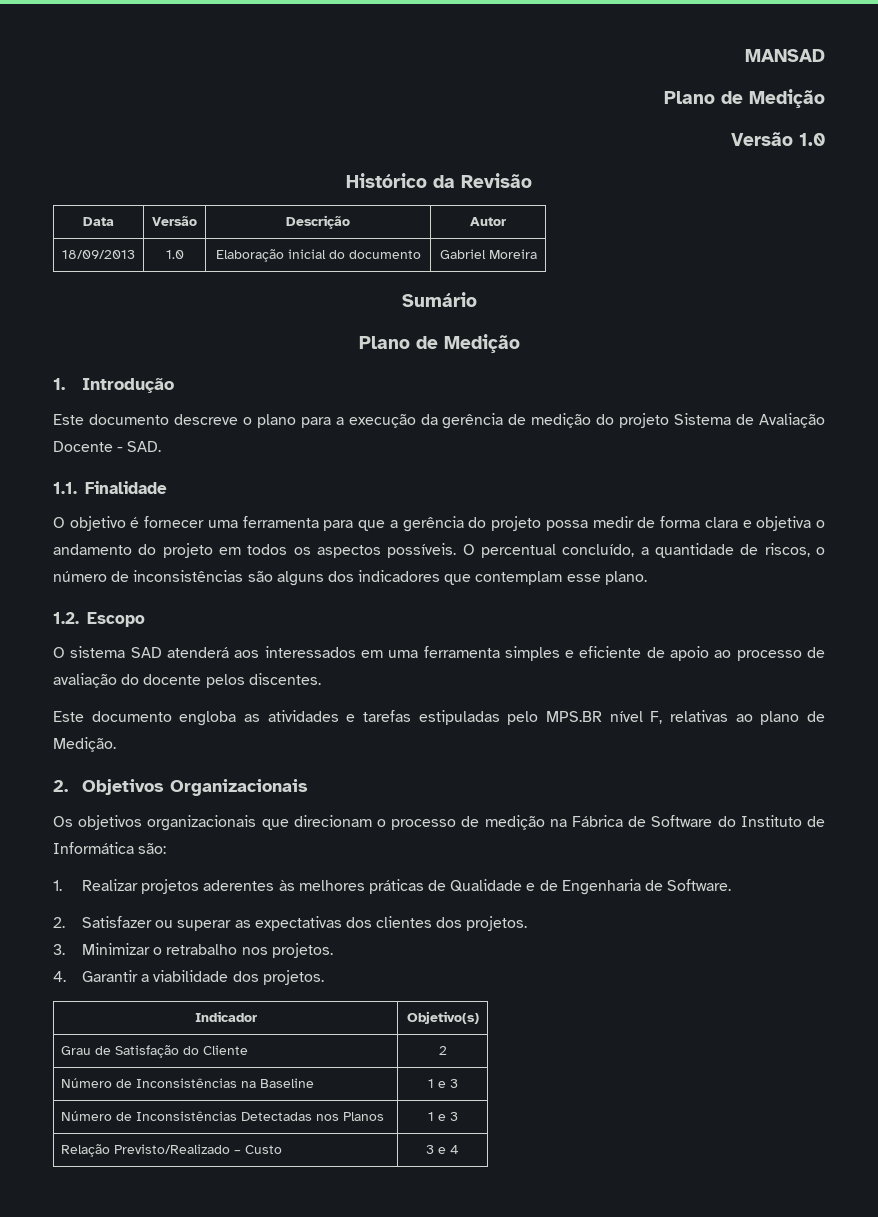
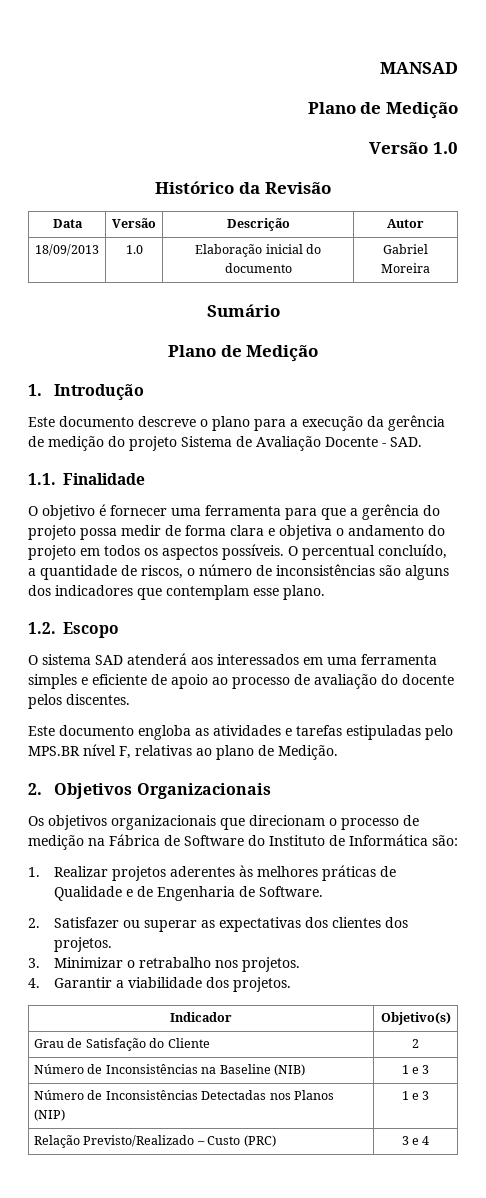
- Número de Inconsistências na Baseline | 1 e 3
+ Número de Inconsistências na Baseline (NIB) | 1 e 3
- Número de Inconsistências Detectadas nos Planos | 1 e 3
+ Número de Inconsistências Detectadas nos Planos (NIP) | 1 e 3
- Relação Previsto/Realizado – Custo | 3 e 4
+ Relação Previsto/Realizado – Custo (PRC) | 3 e 4

